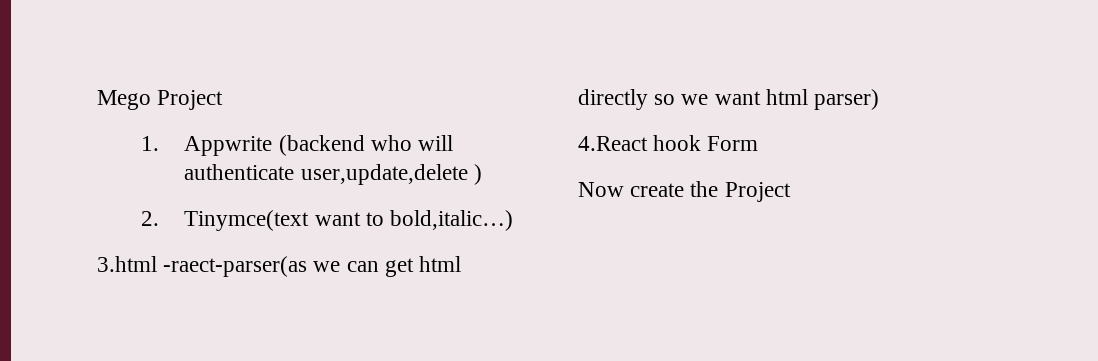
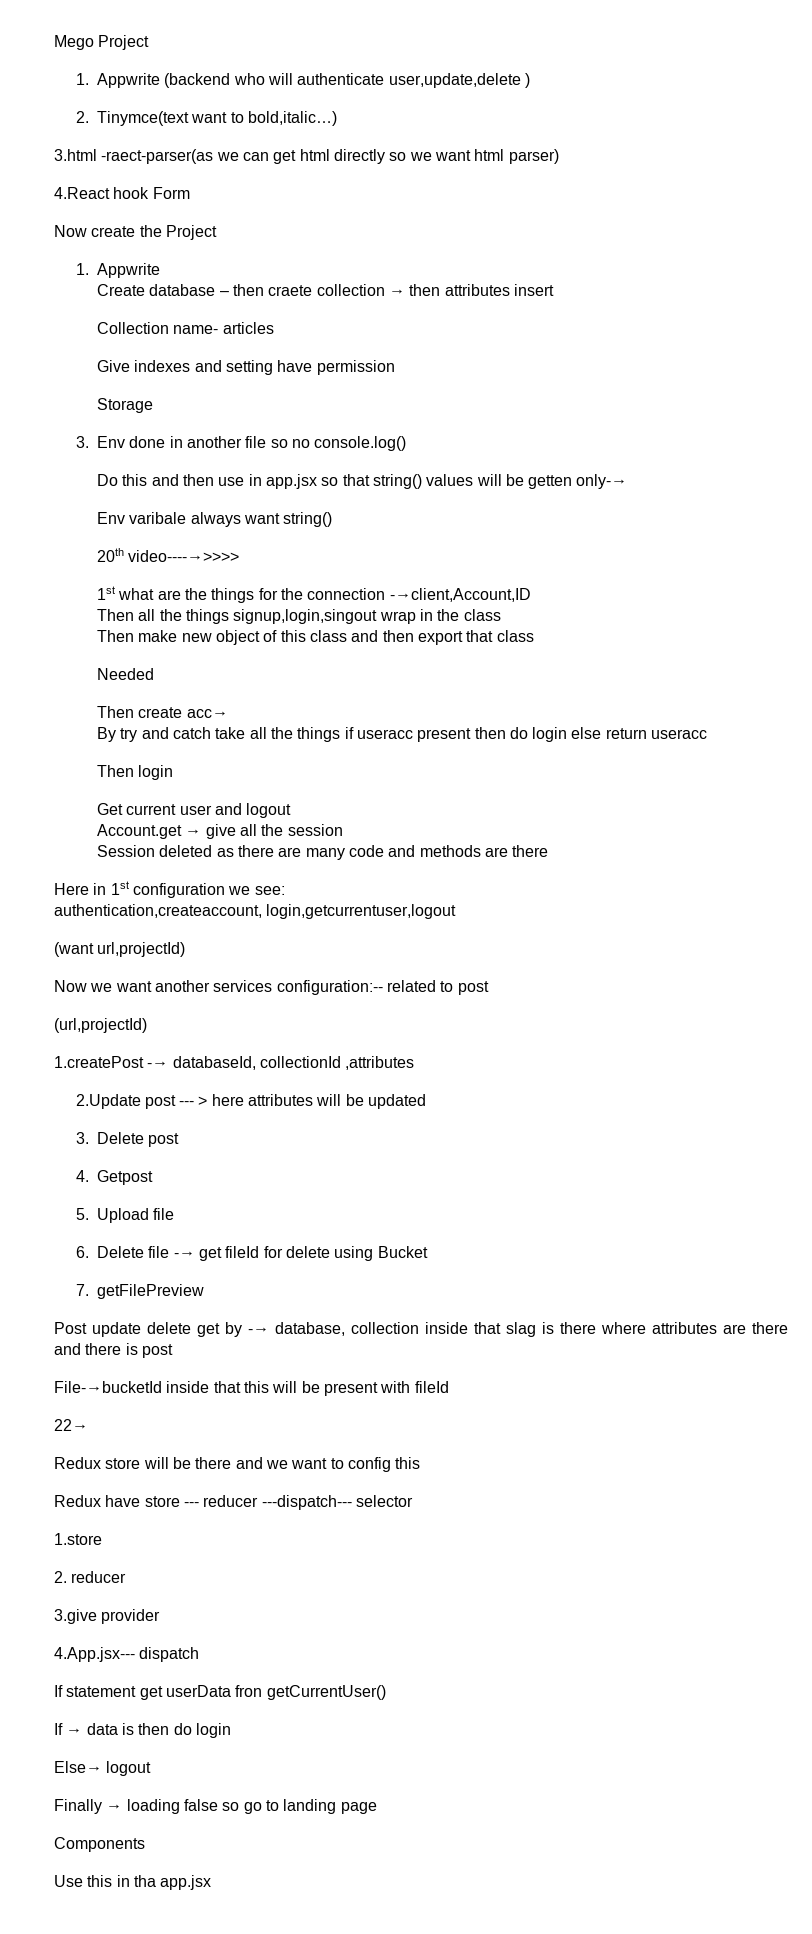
  Now create the Project
+ 1. Appwrite
+ Create database – then craete collection → then attributes insert
+ Collection name- articles
+ Give indexes and setting have permission
+ Storage
+ 3. Env done in another file so no console.log()
+ Do this and then use in app.jsx so that string() values will be getten only-→
+ Env varibale always want string()
+ 20th video----→>>>>
+ 1st what are the things for the connection -→client,Account,ID
+ Then all the things signup,login,singout wrap in the class
+ Then make new object of this class and then export that class
+ Needed
+ Then create acc→
+ By try and catch take all the things if useracc present then do login else return useracc
+ Then login
+ Get current user and logout
+ Account.get → give all the session
+ Session deleted as there are many code and methods are there
+ Here in 1st configuration we see:
+ authentication,createaccount, login,getcurrentuser,logout
+ (want url,projectId)
+ Now we want another services configuration:-- related to post
+ (url,projectId)
+ 1.createPost -→ databaseId, collectionId ,attributes
+ 2.Update post --- > here attributes will be updated
+ 3. Delete post
+ 4. Getpost
+ 5. Upload file
+ 6. Delete file -→ get fileId for delete using Bucket
+ 7. getFilePreview
+ Post update delete get by -→ database, collection inside that slag is there where attributes are there and there is post
+ File-→bucketId inside that this will be present with fileId
+ 22→
+ Redux store will be there and we want to config this
+ Redux have store --- reducer ---dispatch--- selector
+ 1.store
+ 2. reducer
+ 3.give provider
+ 4.App.jsx--- dispatch
+ If statement get userData fron getCurrentUser()
+ If → data is then do login
+ Else→ logout
+ Finally → loading false so go to landing page
+ Components
+ Use this in tha app.jsx

